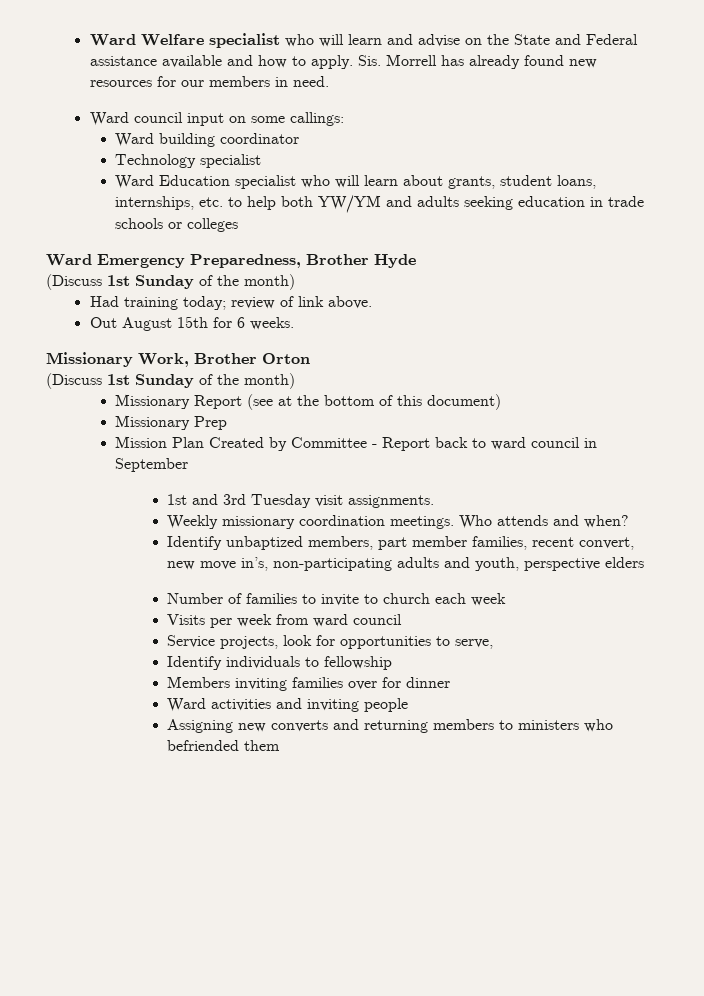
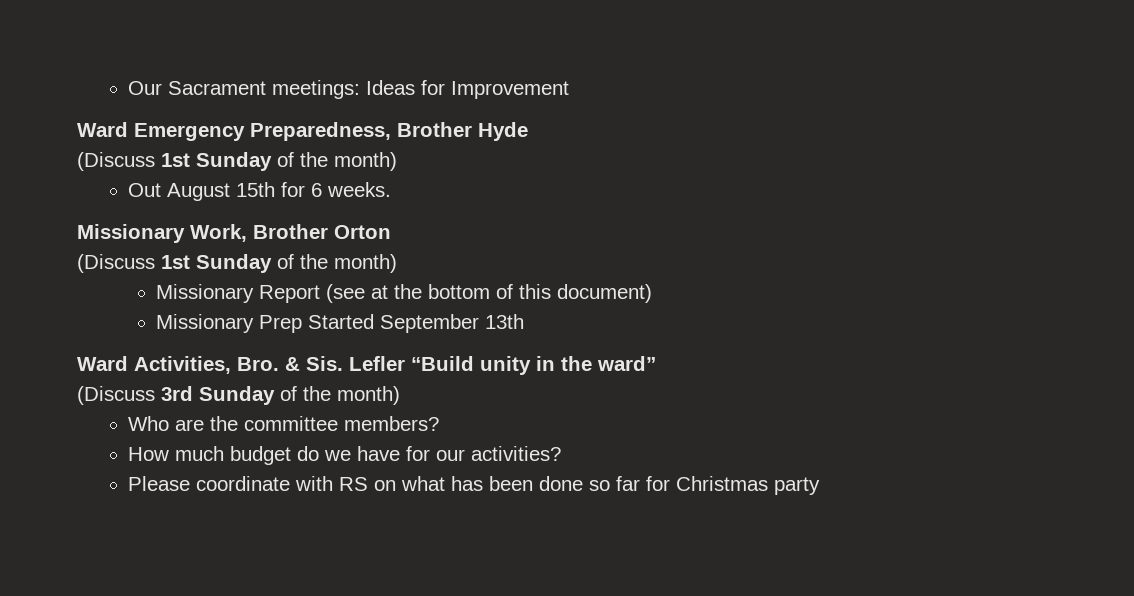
- Ward Welfare specialist who will learn and advise on the State and Federal assistance available and how to apply. Sis. Morrell has already found new resources for our members in need.
- Ward council input on some callings:
- Ward building coordinator
- Technology specialist
- Ward Education specialist who will learn about grants, student loans, internships, etc. to help both YW/YM and adults seeking education in trade schools or colleges
+ Our Sacrament meetings: Ideas for Improvement
- Had training today; review of link above.
- Missionary Prep
- Mission Plan Created by Committee - Report back to ward council in September
- 1st and 3rd Tuesday visit assignments.
- Weekly missionary coordination meetings. Who attends and when?
- Identify unbaptized members, part member families, recent convert, new move in’s, non-participating adults and youth, perspective elders
- Number of families to invite to church each week
- Visits per week from ward council
- Service projects, look for opportunities to serve,
- Identify individuals to fellowship
- Members inviting families over for dinner
- Ward activities and inviting people
- Assigning new converts and returning members to ministers who befriended them
+ Missionary Prep Started September 13th
+ Ward Activities, Bro. & Sis. Lefler “Build unity in the ward”
+ (Discuss 3rd Sunday of the month)
+ Who are the committee members?
+ How much budget do we have for our activities?
+ Please coordinate with RS on what has been done so far for Christmas party

